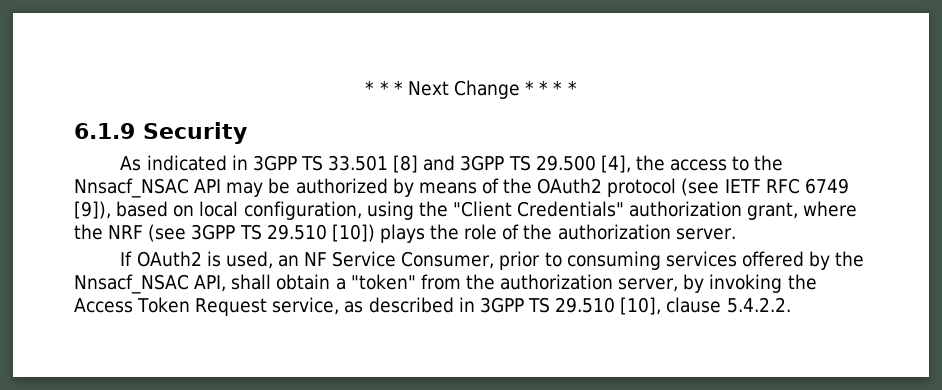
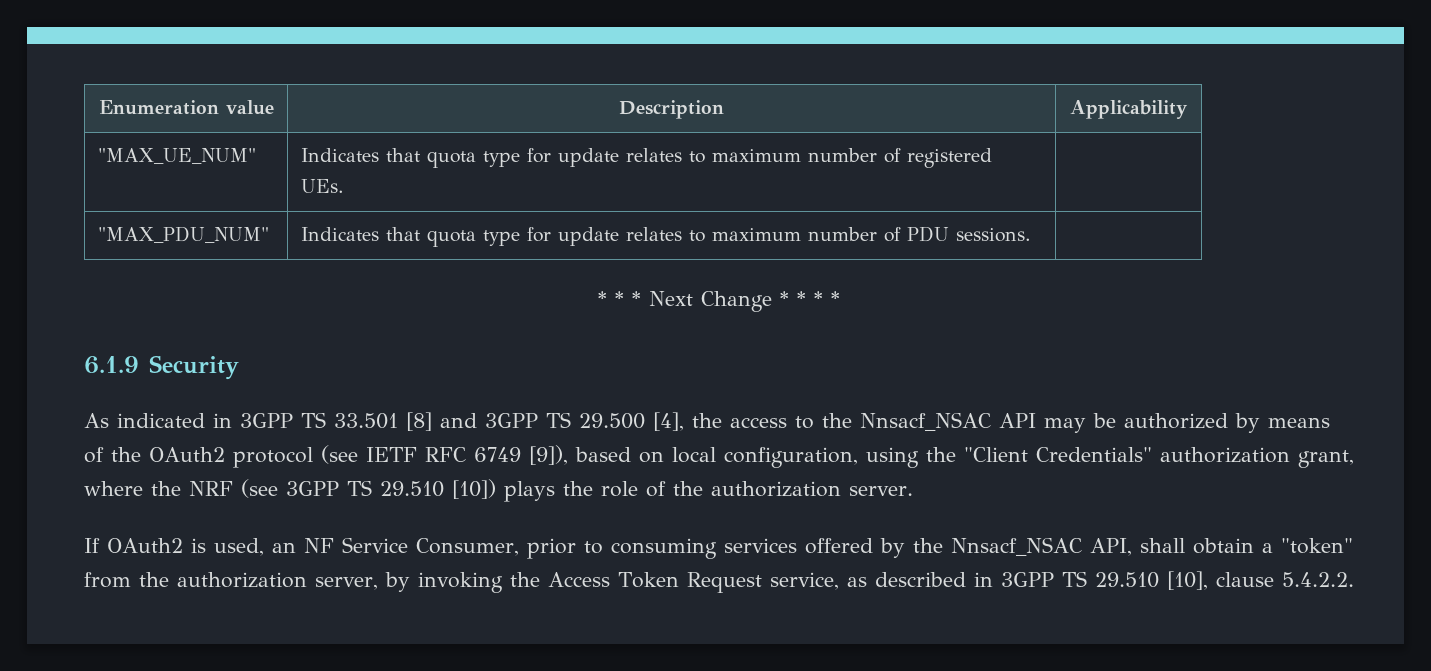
+ Enumeration value | Description | Applicability
+ "MAX_UE_NUM" | Indicates that quota type for update relates to maximum number of registered UEs. |
+ "MAX_PDU_NUM" | Indicates that quota type for update relates to maximum number of PDU sessions. |

